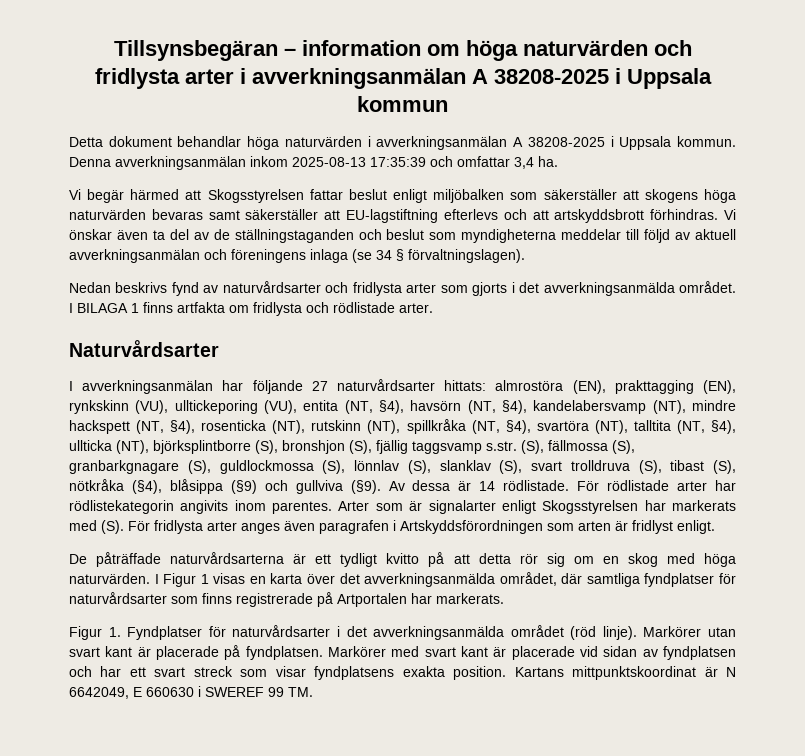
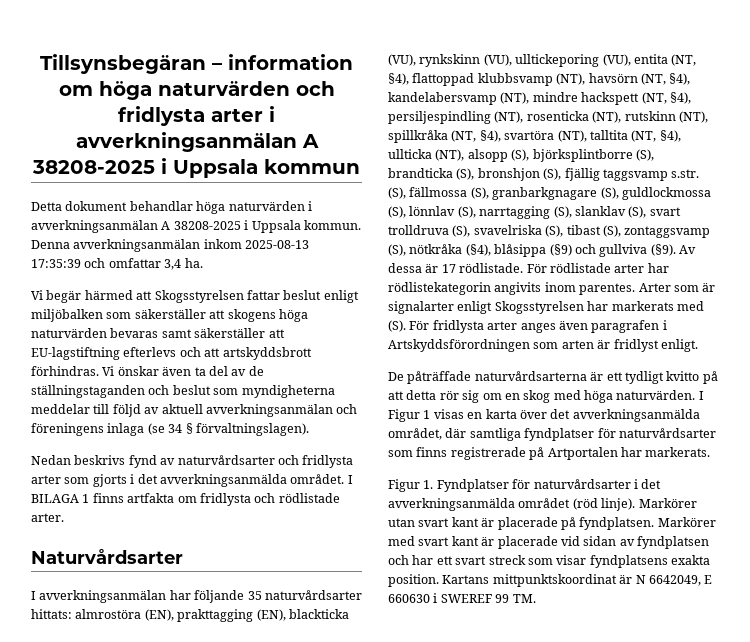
- I avverkningsanmälan har följande 27 naturvårdsarter hittats:
+ I avverkningsanmälan har följande 35 naturvårdsarter hittats:
- almrostöra (EN), prakttagging (EN), rynkskinn (VU), ulltickeporing (VU), entita (NT, §4), havsörn (NT, §4), kandelabersvamp (NT), mindre hackspett (NT, §4), rosenticka (NT), rutskinn (NT), spillkråka (NT, §4), svartöra (NT), talltita (NT, §4), ullticka (NT), björksplintborre (S), bronshjon (S), fjällig taggsvamp s.str. (S), fällmossa (S), granbarkgnagare (S), guldlockmossa (S), lönnlav (S), slanklav (S), svart trolldruva (S), tibast (S), nötkråka (§4), blåsippa (§9) och gullviva (§9).
+ almrostöra (EN), prakttagging (EN), blackticka (VU), rynkskinn (VU), ulltickeporing (VU), entita (NT, §4), flattoppad klubbsvamp (NT), havsörn (NT, §4), kandelabersvamp (NT), mindre hackspett (NT, §4), persiljespindling (NT), rosenticka (NT), rutskinn (NT), spillkråka (NT, §4), svartöra (NT), talltita (NT, §4), ullticka (NT), alsopp (S), björksplintborre (S), brandticka (S), bronshjon (S), fjällig taggsvamp s.str. (S), fällmossa (S), granbarkgnagare (S), guldlockmossa (S), lönnlav (S), narrtagging (S), slanklav (S), svart trolldruva (S), svavelriska (S), tibast (S), zontaggsvamp (S), nötkråka (§4), blåsippa (§9) och gullviva (§9).
- Av dessa är 14 rödlistade.
+ Av dessa är 17 rödlistade.

